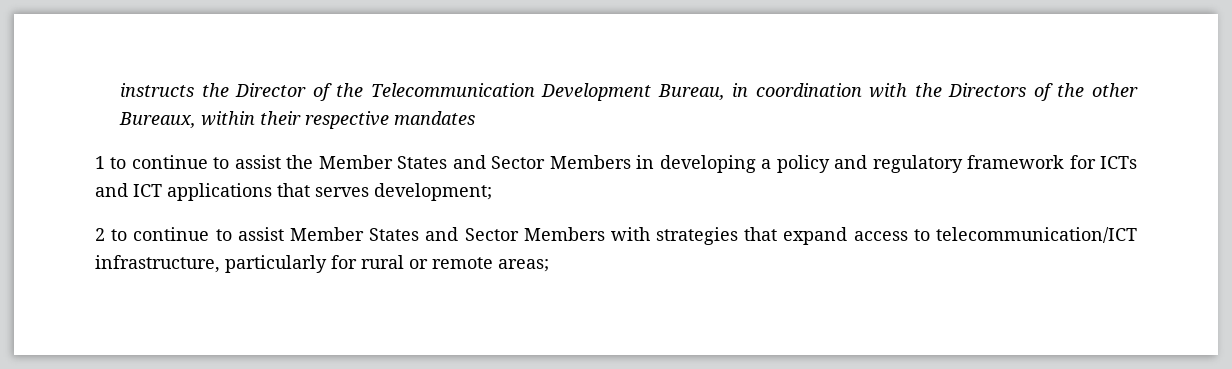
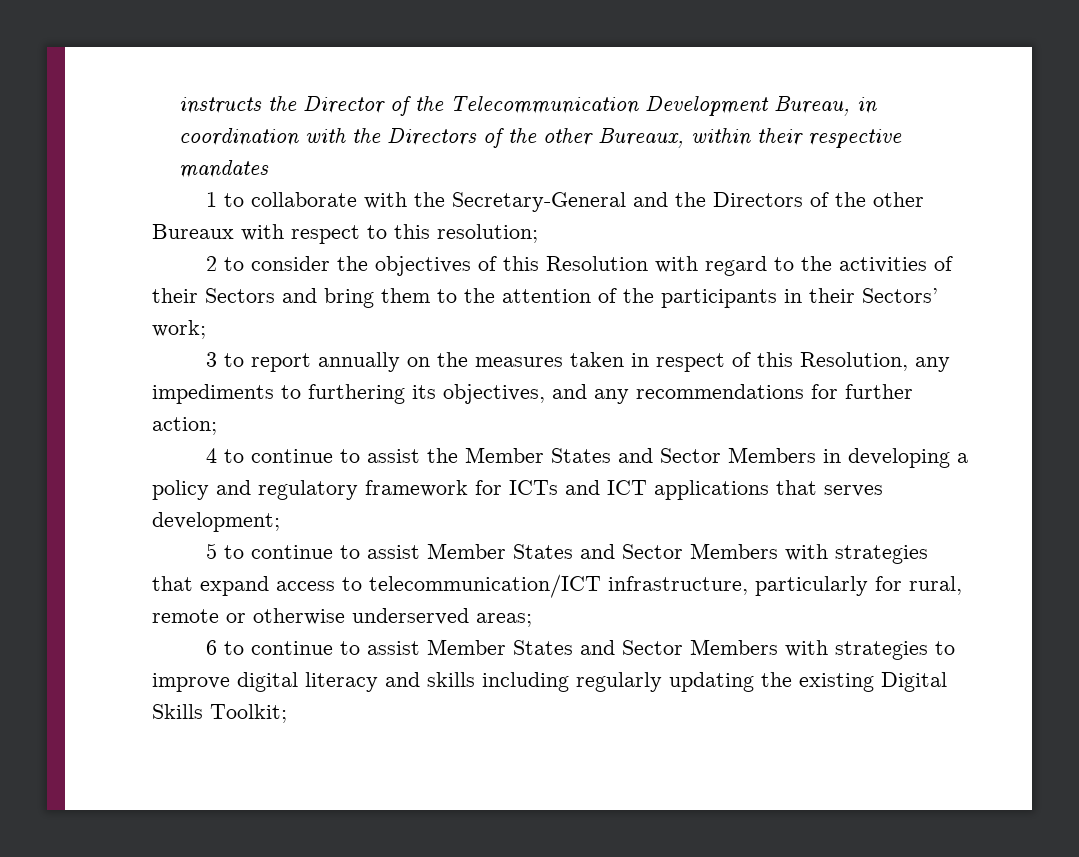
- 1 to continue to assist the Member States and Sector Members in developing a policy and regulatory framework for ICTs and ICT applications that serves development;
+ 1 to collaborate with the Secretary-General and the Directors of the other Bureaux with respect to this resolution;
+ 2 to consider the objectives of this Resolution with regard to the activities of their Sectors and bring them to the attention of the participants in their Sectors’ work;
+ 3 to report annually on the measures taken in respect of this Resolution, any impediments to furthering its objectives, and any recommendations for further action;
+ 4 to continue to assist the Member States and Sector Members in developing a policy and regulatory framework for ICTs and ICT applications that serves development;
- 2 to continue to assist Member States and Sector Members with strategies that expand access to telecommunication/ICT infrastructure, particularly for rural or remote areas;
+ 5 to continue to assist Member States and Sector Members with strategies that expand access to telecommunication/ICT infrastructure, particularly for rural, remote or otherwise underserved areas;
+ 6 to continue to assist Member States and Sector Members with strategies to improve digital literacy and skills including regularly updating the existing Digital Skills Toolkit;

